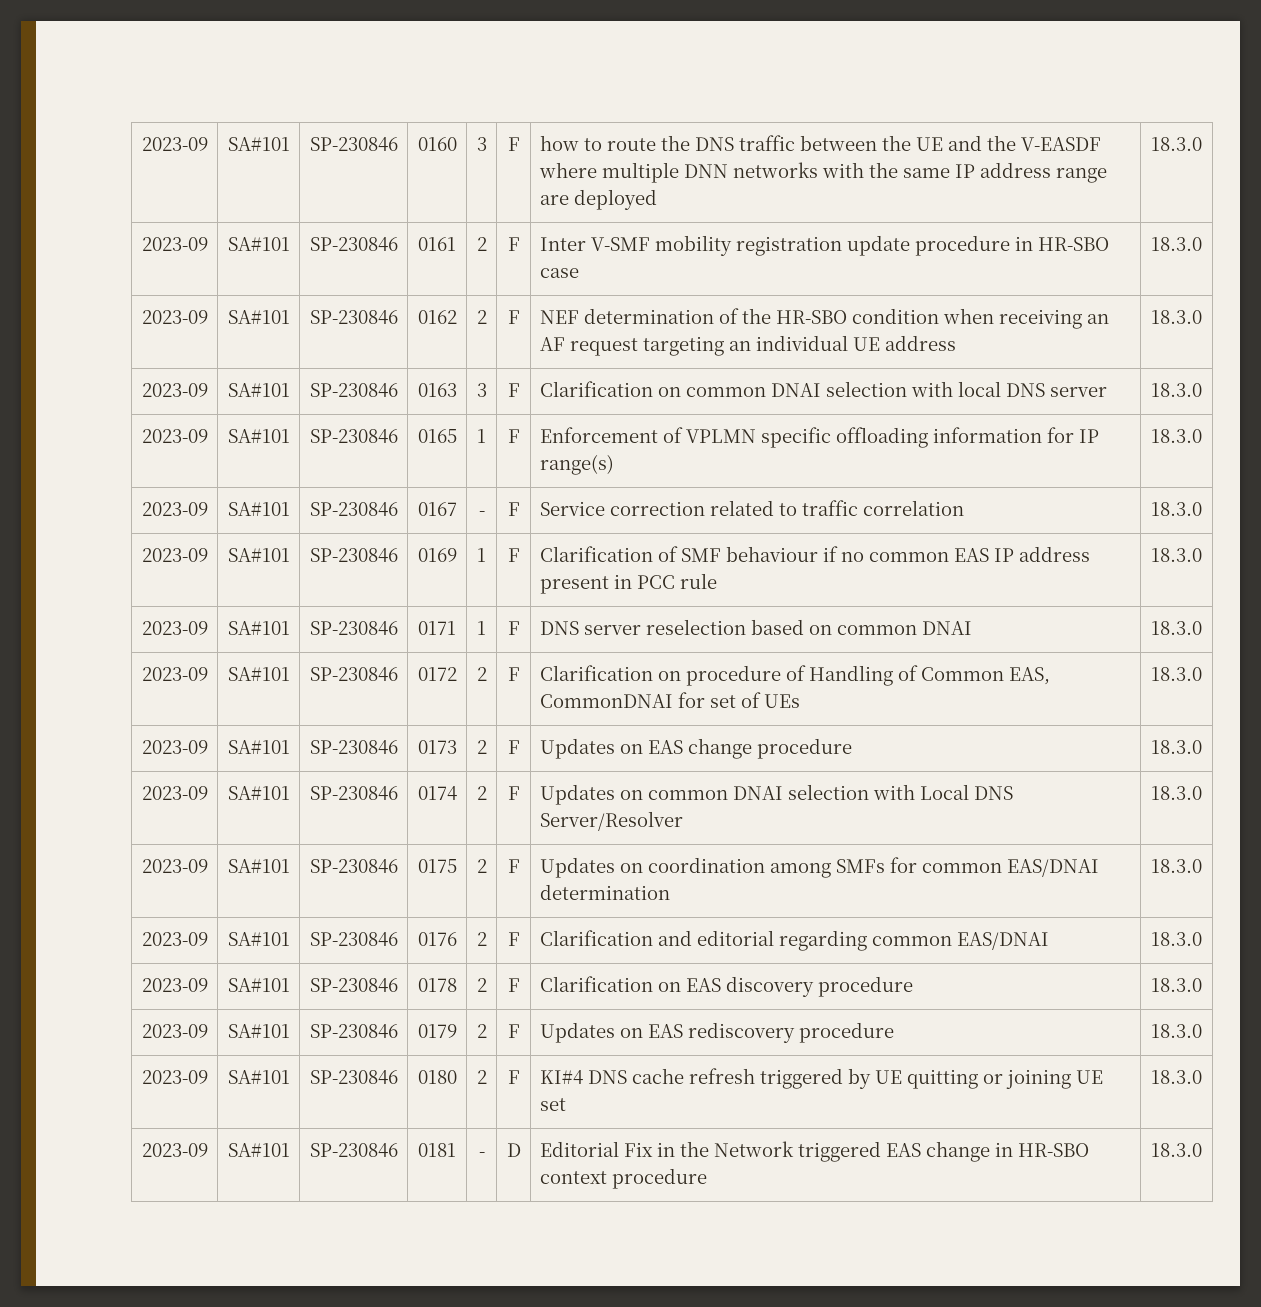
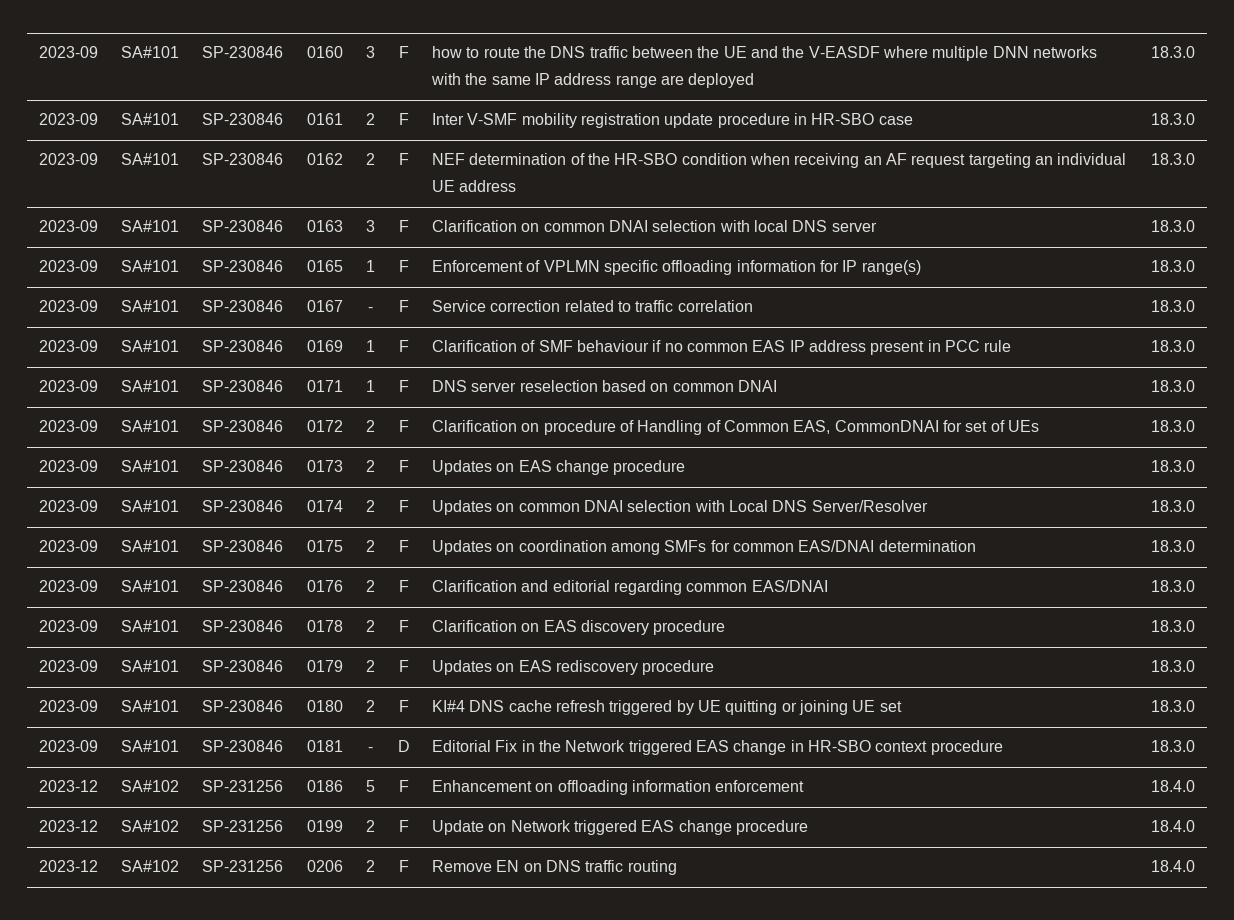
+ 2023-12 | SA#102 | SP-231256 | 0186 | 5 | F | Enhancement on offloading information enforcement | 18.4.0
+ 2023-12 | SA#102 | SP-231256 | 0199 | 2 | F | Update on Network triggered EAS change procedure | 18.4.0
+ 2023-12 | SA#102 | SP-231256 | 0206 | 2 | F | Remove EN on DNS traffic routing | 18.4.0

